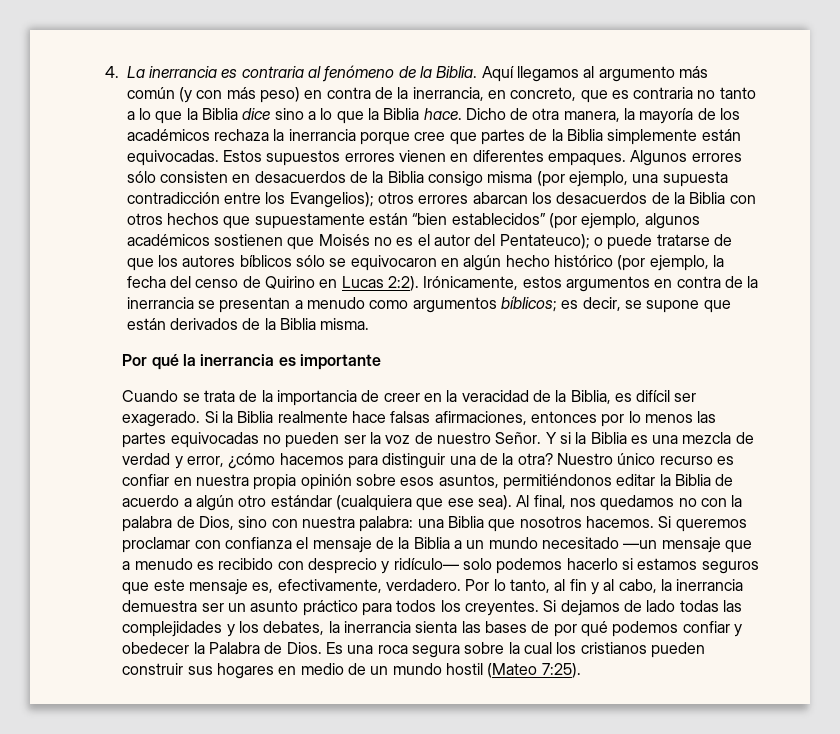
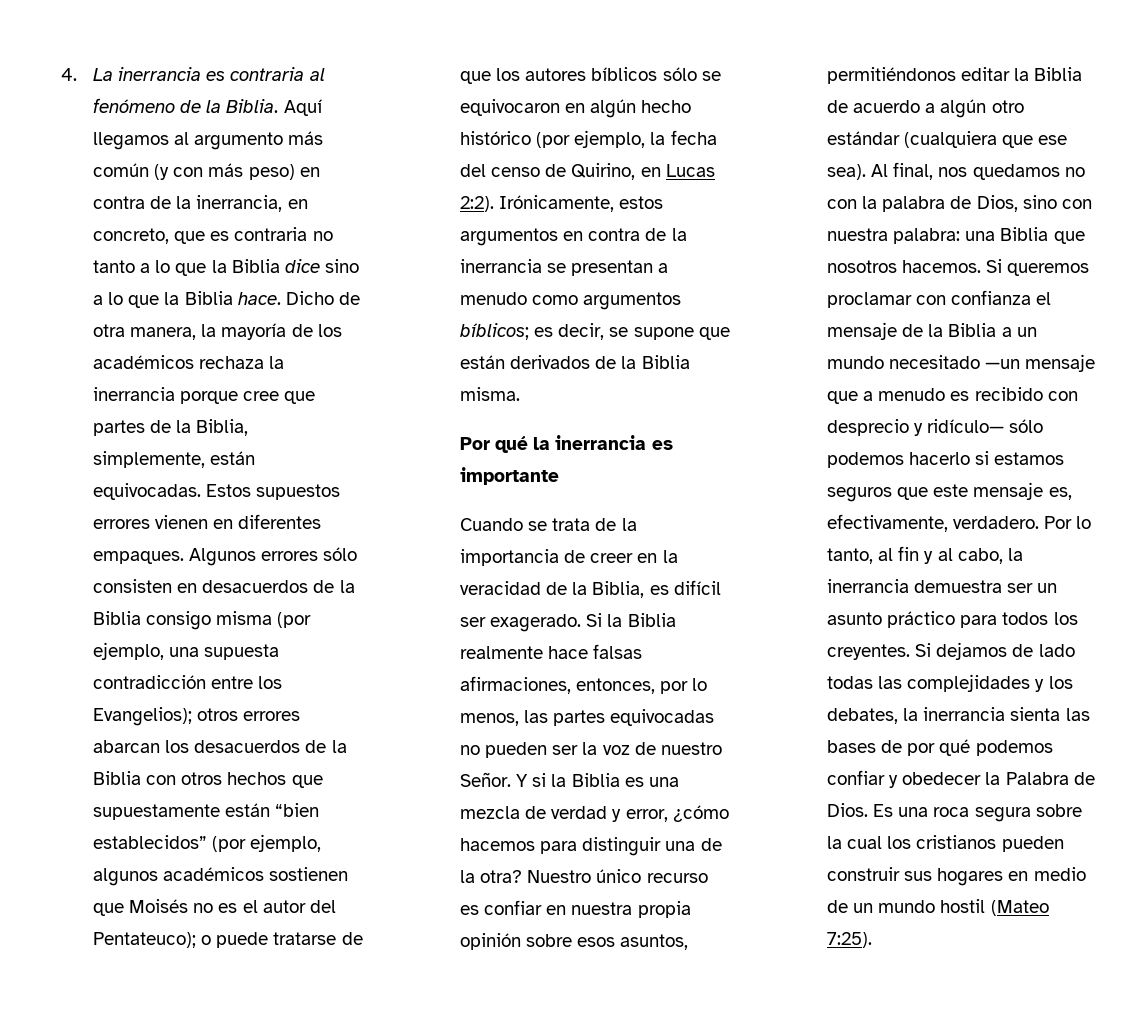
- Dicho de otra manera, la mayoría de los académicos rechaza la inerrancia porque cree que partes de la Biblia simplemente están equivocadas.
+ Dicho de otra manera, la mayoría de los académicos rechaza la inerrancia porque cree que partes de la Biblia, simplemente, están equivocadas.
- o puede tratarse de que los autores bíblicos sólo se equivocaron en algún hecho histórico (por ejemplo, la fecha del censo de Quirino en Lucas 2:2).
+ o puede tratarse de que los autores bíblicos sólo se equivocaron en algún hecho histórico (por ejemplo, la fecha del censo de Quirino, en Lucas 2:2).
- Si la Biblia realmente hace falsas afirmaciones, entonces por lo menos las partes equivocadas no pueden ser la voz de nuestro Señor.
+ Si la Biblia realmente hace falsas afirmaciones, entonces, por lo menos, las partes equivocadas no pueden ser la voz de nuestro Señor.
- Si queremos proclamar con confianza el mensaje de la Biblia a un mundo necesitado —un mensaje que a menudo es recibido con desprecio y ridículo— solo podemos hacerlo si estamos seguros que este mensaje es, efectivamente, verdadero.
+ Si queremos proclamar con confianza el mensaje de la Biblia a un mundo necesitado —un mensaje que a menudo es recibido con desprecio y ridículo— sólo podemos hacerlo si estamos seguros que este mensaje es, efectivamente, verdadero.

